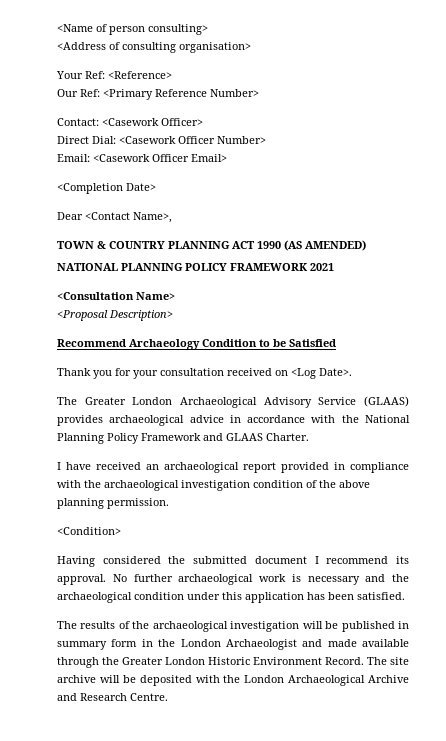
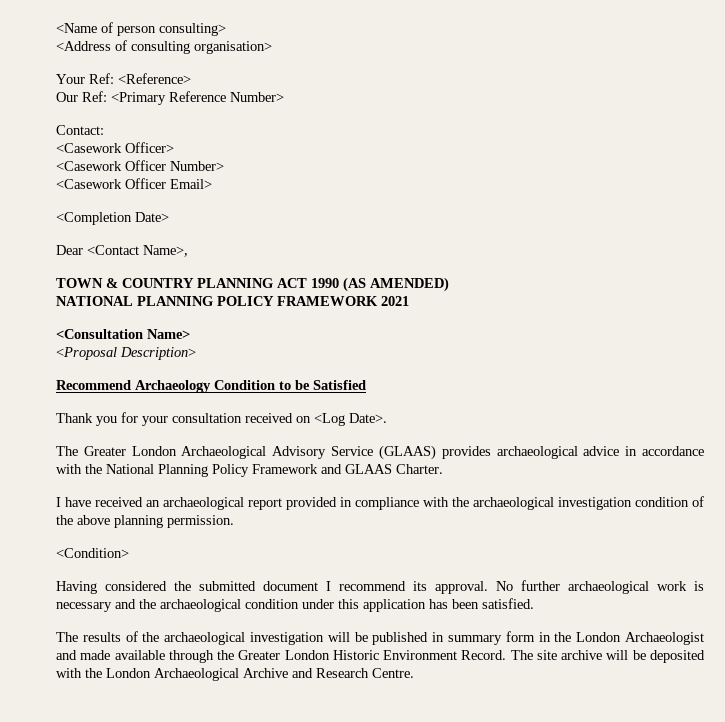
- Contact: <Casework Officer>
+ Contact:
+ <Casework Officer>
- Direct Dial: <Casework Officer Number>
+ <Casework Officer Number>
- Email: <Casework Officer Email>
+ <Casework Officer Email>

